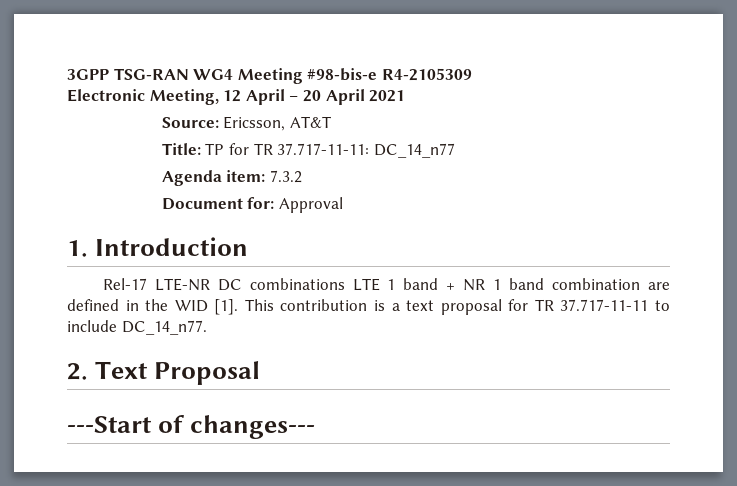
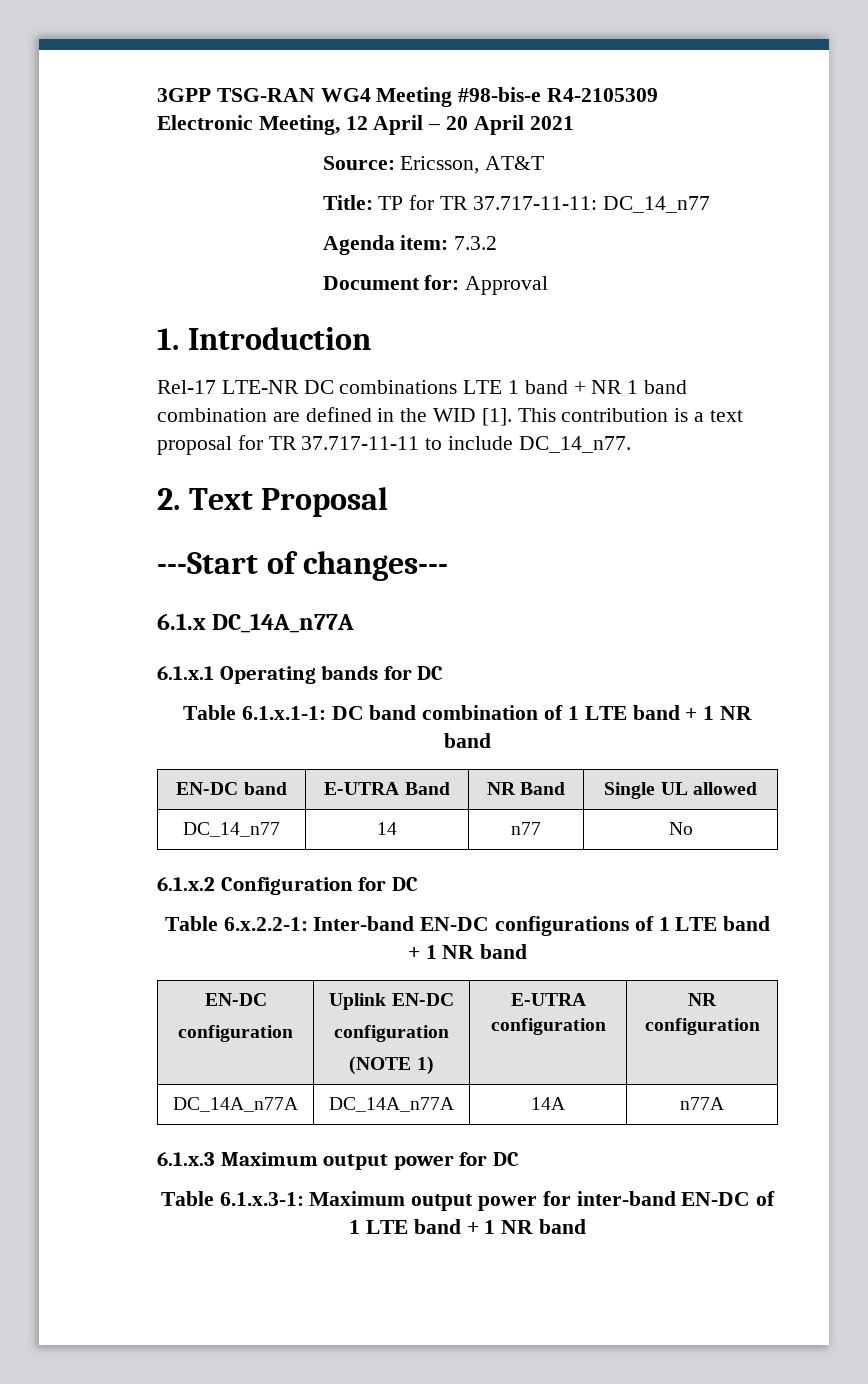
+ 6.1.x DC_14A_n77A
+ 6.1.x.1 Operating bands for DC
+ Table 6.1.x.1-1: DC band combination of 1 LTE band + 1 NR band
+ EN-DC band | E-UTRA Band | NR Band | Single UL allowed
+ DC_14_n77 | 14 | n77 | No
+ 6.1.x.2 Configuration for DC
+ Table 6.x.2.2-1: Inter-band EN-DC configurations of 1 LTE band + 1 NR band
+ EN-DC
+ configuration | Uplink EN-DC
+ configuration
+ (NOTE 1) | E-UTRA configuration | NR configuration
+ DC_14A_n77A | DC_14A_n77A | 14A | n77A
+ 6.1.x.3 Maximum output power for DC
+ Table 6.1.x.3-1: Maximum output power for inter-band EN-DC of 1 LTE band + 1 NR band

